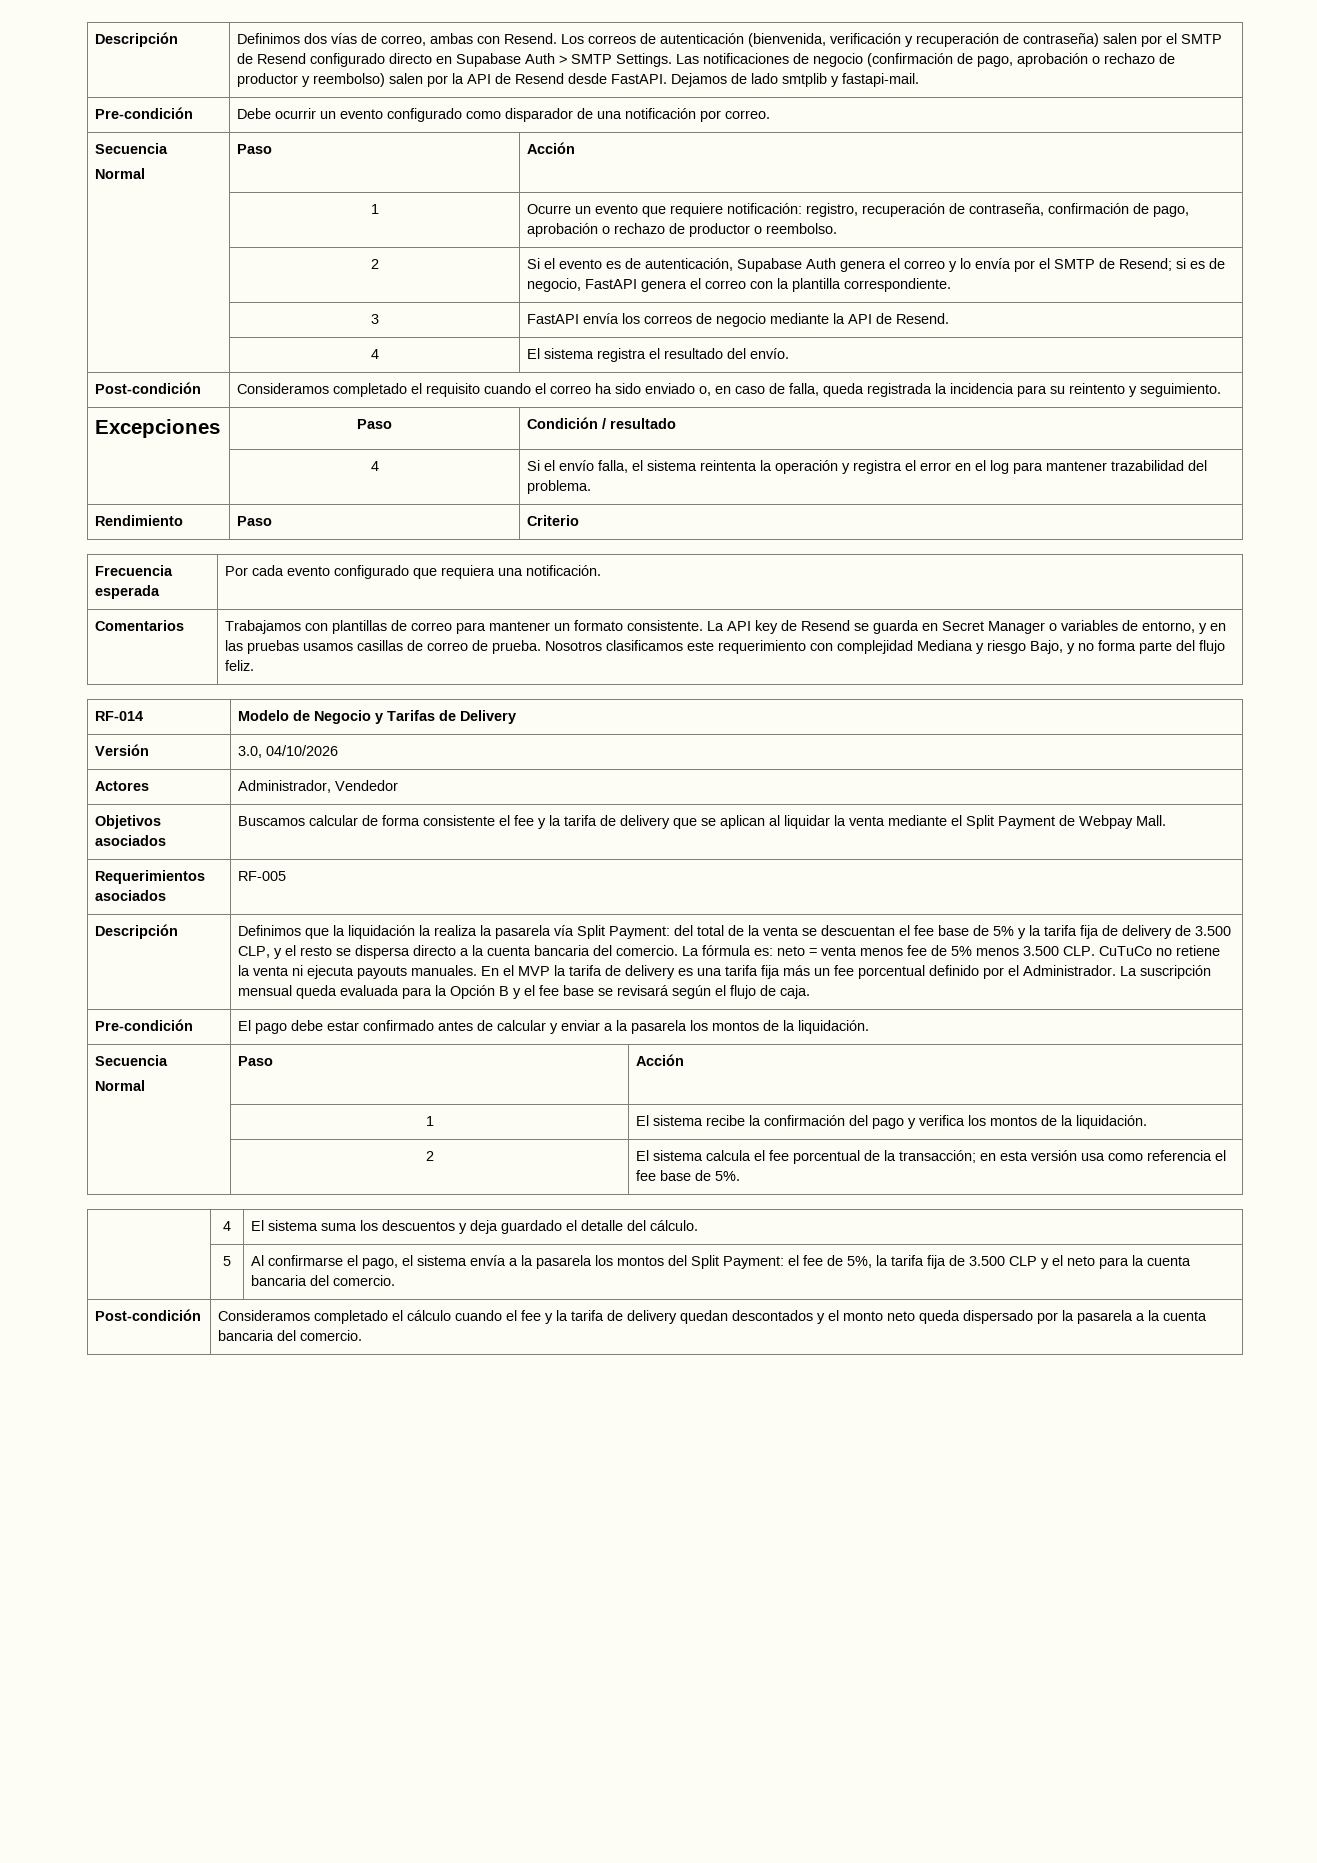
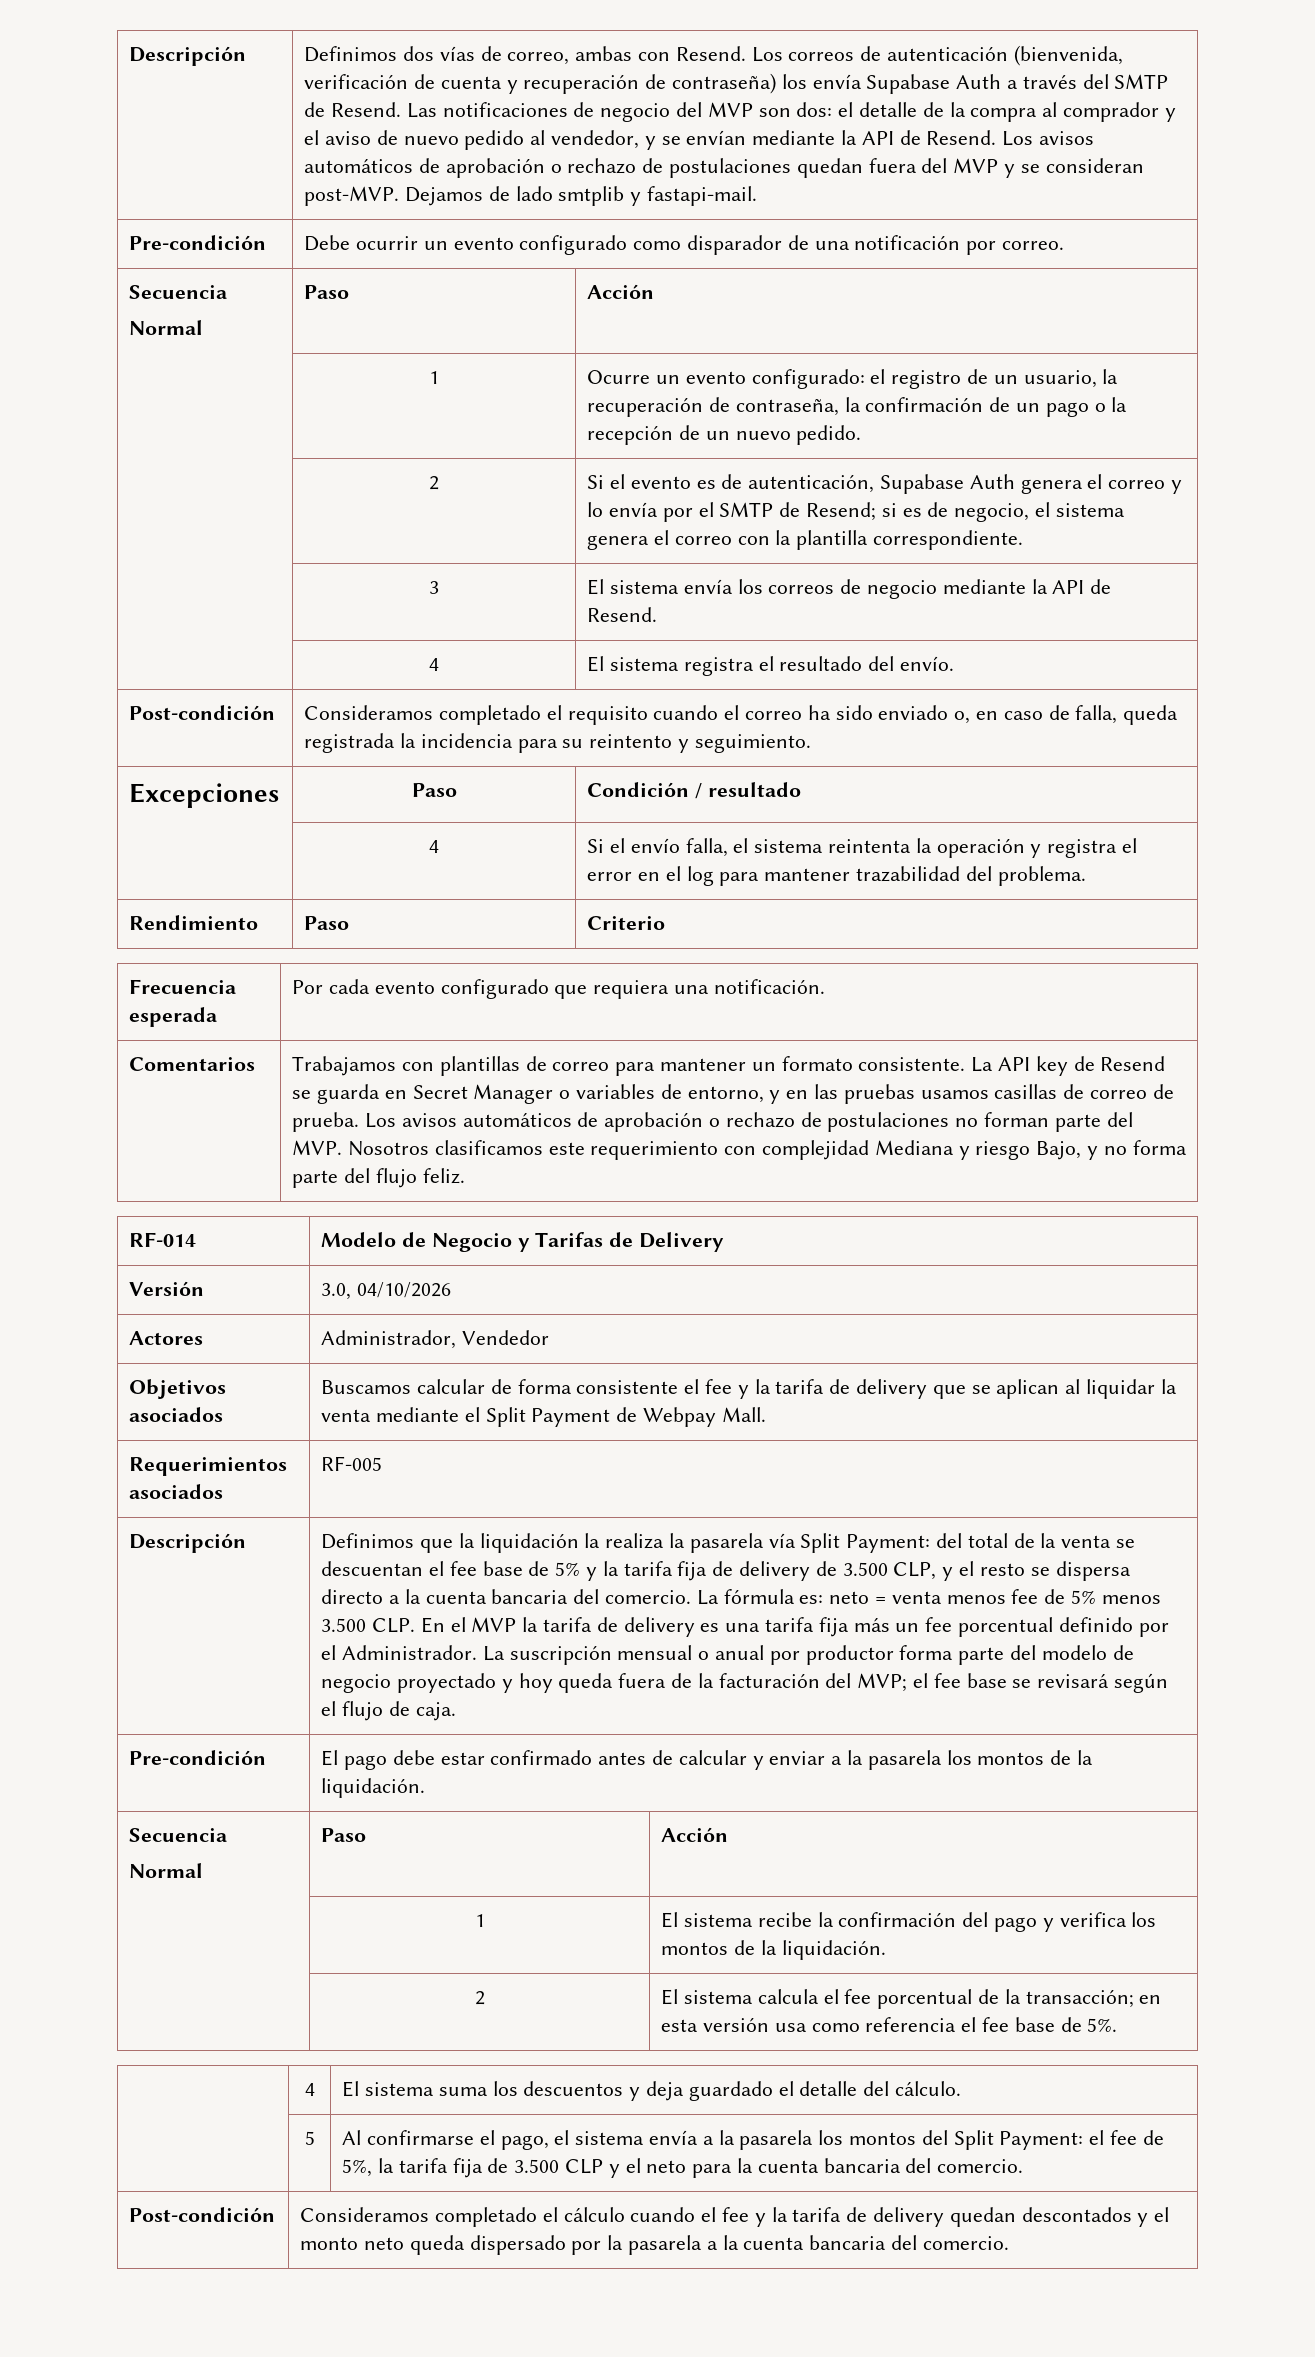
- Los correos de autenticación (bienvenida, verificación y recuperación de contraseña) salen por el SMTP de Resend configurado directo en Supabase Auth > SMTP Settings. Las notificaciones de negocio (confirmación de pago, aprobación o rechazo de productor y reembolso) salen por la API de Resend desde FastAPI.
+ Los correos de autenticación (bienvenida, verificación de cuenta y recuperación de contraseña) los envía Supabase Auth a través del SMTP de Resend. Las notificaciones de negocio del MVP son dos: el detalle de la compra al comprador y el aviso de nuevo pedido al vendedor, y se envían mediante la API de Resend. Los avisos automáticos de aprobación o rechazo de postulaciones quedan fuera del MVP y se consideran post-MVP.
- | 1 | Ocurre un evento que requiere notificación: registro, recuperación de contraseña, confirmación de pago, aprobación o rechazo de productor o reembolso.
+ | 1 | Ocurre un evento configurado: el registro de un usuario, la recuperación de contraseña, la confirmación de un pago o la recepción de un nuevo pedido.
- | 2 | Si el evento es de autenticación, Supabase Auth genera el correo y lo envía por el SMTP de Resend; si es de negocio, FastAPI genera el correo con la plantilla correspondiente.
+ | 2 | Si el evento es de autenticación, Supabase Auth genera el correo y lo envía por el SMTP de Resend; si es de negocio, el sistema genera el correo con la plantilla correspondiente.
- | 3 | FastAPI envía los correos de negocio mediante la API de Resend.
+ | 3 | El sistema envía los correos de negocio mediante la API de Resend.
- Nosotros clasificamos este requerimiento con complejidad Mediana y riesgo Bajo, y no forma parte del flujo feliz.
+ Los avisos automáticos de aprobación o rechazo de postulaciones no forman parte del MVP. Nosotros clasificamos este requerimiento con complejidad Mediana y riesgo Bajo, y no forma parte del flujo feliz.
- La fórmula es: neto = venta menos fee de 5% menos 3.500 CLP. CuTuCo no retiene la venta ni ejecuta payouts manuales. En el MVP la tarifa de delivery es una tarifa fija más un fee porcentual definido por el Administrador.
+ La fórmula es: neto = venta menos fee de 5% menos 3.500 CLP. En el MVP la tarifa de delivery es una tarifa fija más un fee porcentual definido por el Administrador.
- La suscripción mensual queda evaluada para la Opción B y el fee base se revisará según el flujo de caja.
+ La suscripción mensual o anual por productor forma parte del modelo de negocio proyectado y hoy queda fuera de la facturación del MVP; el fee base se revisará según el flujo de caja.

